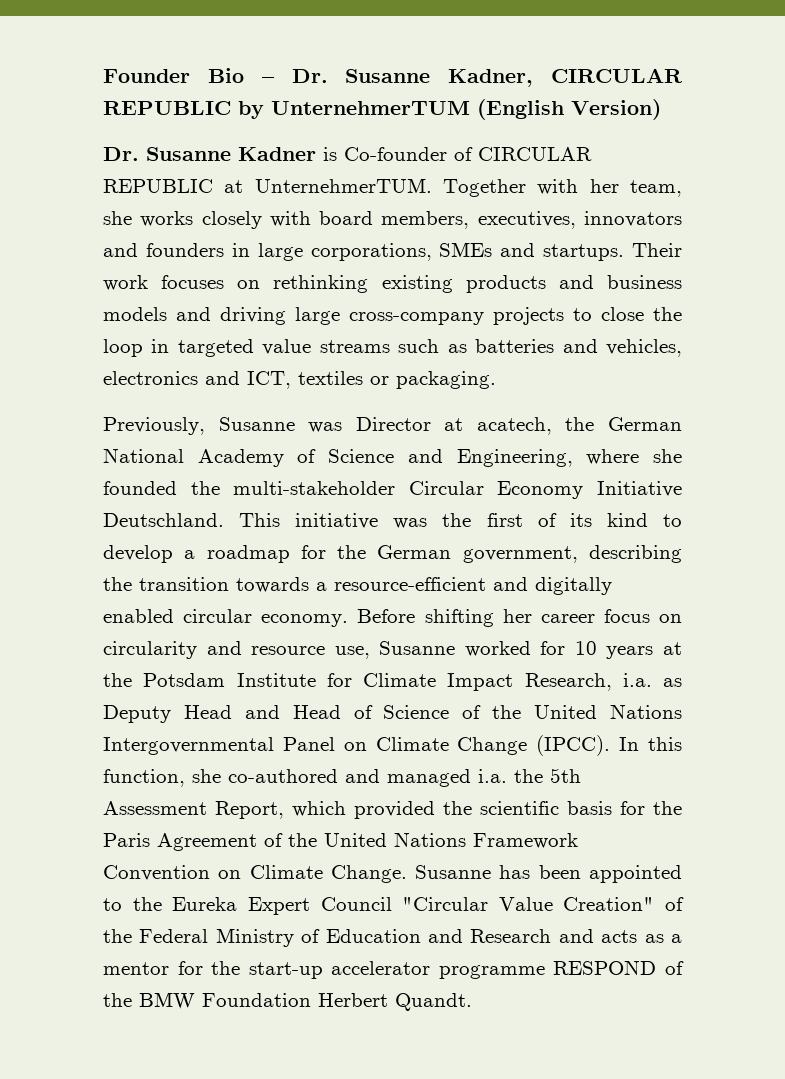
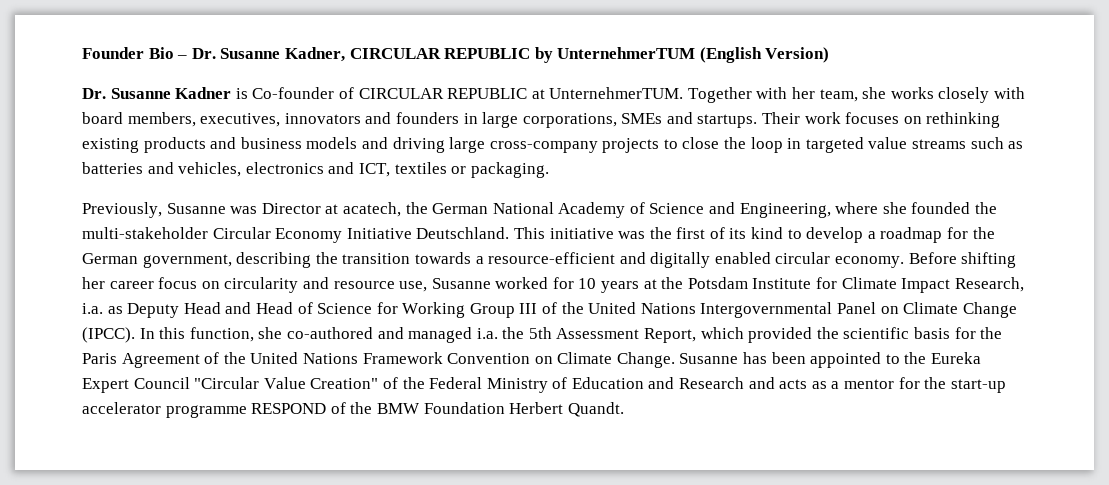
- Before shifting her career focus on circularity and resource use, Susanne worked for 10 years at the Potsdam Institute for Climate Impact Research, i.a. as Deputy Head and Head of Science of the United Nations Intergovernmental Panel on Climate Change (IPCC).
+ Before shifting her career focus on circularity and resource use, Susanne worked for 10 years at the Potsdam Institute for Climate Impact Research, i.a. as Deputy Head and Head of Science for Working Group III of the United Nations Intergovernmental Panel on Climate Change (IPCC).

